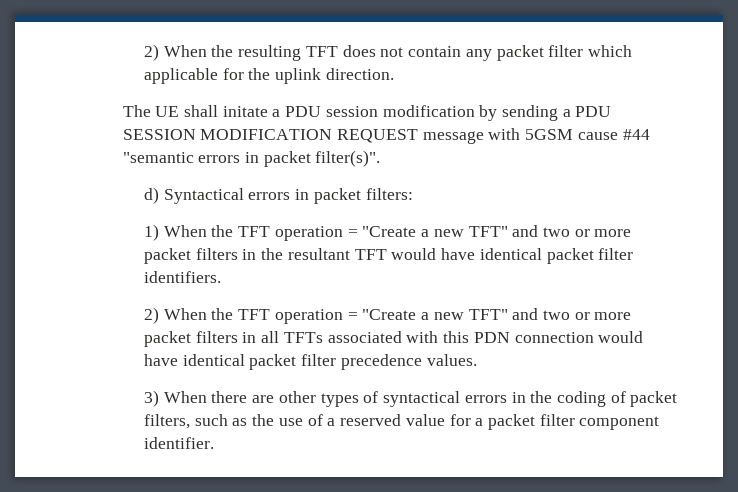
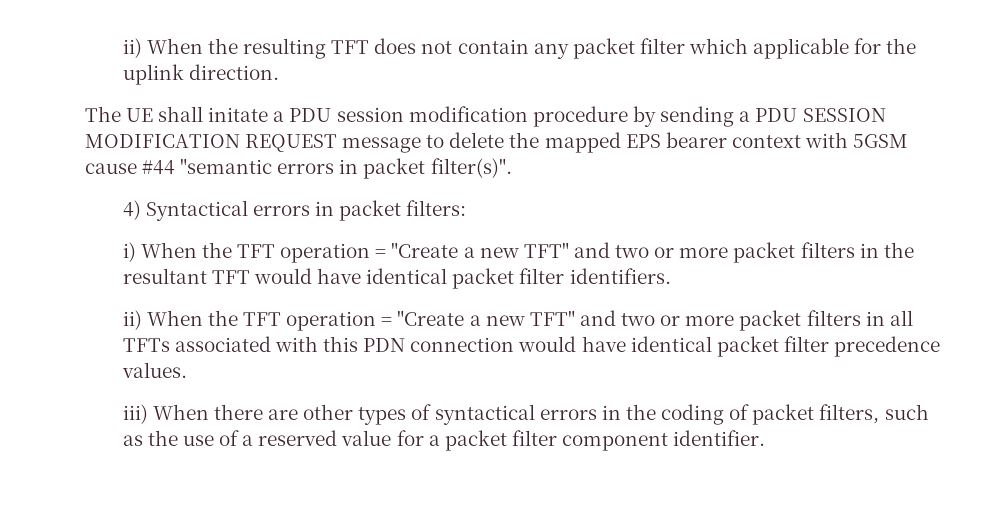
- 2) When the resulting TFT does not contain any packet filter which applicable for the uplink direction.
+ ii) When the resulting TFT does not contain any packet filter which applicable for the uplink direction.
- The UE shall initate a PDU session modification by sending a PDU SESSION MODIFICATION REQUEST message with 5GSM cause #44 "semantic errors in packet filter(s)".
+ The UE shall initate a PDU session modification procedure by sending a PDU SESSION MODIFICATION REQUEST message to delete the mapped EPS bearer context with 5GSM cause #44 "semantic errors in packet filter(s)".
- d) Syntactical errors in packet filters:
+ 4) Syntactical errors in packet filters:
- 1) When the TFT operation = "Create a new TFT" and two or more packet filters in the resultant TFT would have identical packet filter identifiers.
+ i) When the TFT operation = "Create a new TFT" and two or more packet filters in the resultant TFT would have identical packet filter identifiers.
- 2) When the TFT operation = "Create a new TFT" and two or more packet filters in all TFTs associated with this PDN connection would have identical packet filter precedence values.
+ ii) When the TFT operation = "Create a new TFT" and two or more packet filters in all TFTs associated with this PDN connection would have identical packet filter precedence values.
- 3) When there are other types of syntactical errors in the coding of packet filters, such as the use of a reserved value for a packet filter component identifier.
+ iii) When there are other types of syntactical errors in the coding of packet filters, such as the use of a reserved value for a packet filter component identifier.

